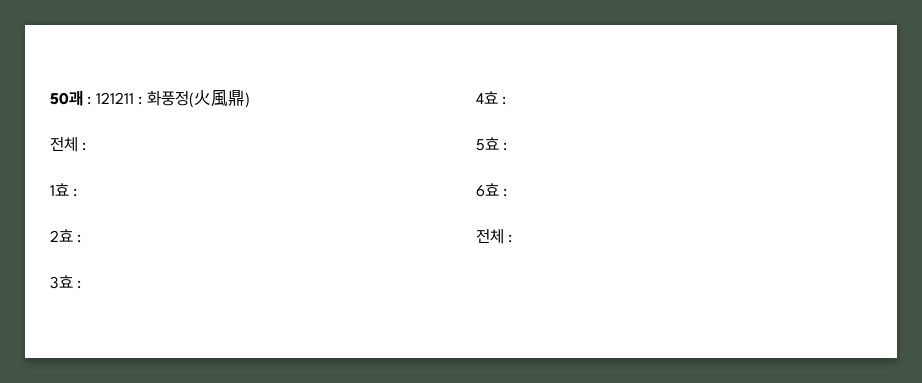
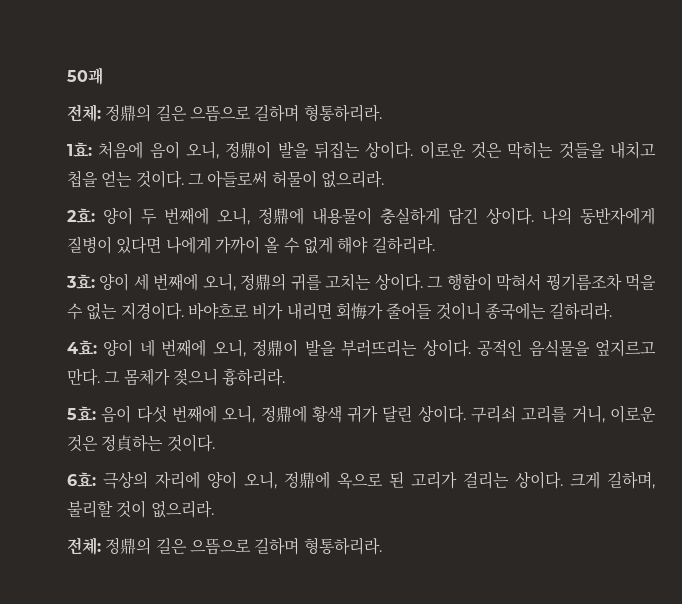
- 50괘 : 121211 : 화풍정(火風鼎)
- 전체 :
- 1효 :
- 2효 :
- 3효 :
- 4효 :
- 5효 :
- 6효 :
- 전체 :
+ 50괘
+ 전체: 정鼎의 길은 으뜸으로 길하며 형통하리라.
+ 1효: 처음에 음이 오니, 정鼎이 발을 뒤집는 상이다. 이로운 것은 막히는 것들을 내치고 첩을 얻는 것이다. 그 아들로써 허물이 없으리라.
+ 2효: 양이 두 번째에 오니, 정鼎에 내용물이 충실하게 담긴 상이다. 나의 동반자에게 질병이 있다면 나에게 가까이 올 수 없게 해야 길하리라.
+ 3효: 양이 세 번째에 오니, 정鼎의 귀를 고치는 상이다. 그 행함이 막혀서 꿩기름조차 먹을 수 없는 지경이다. 바야흐로 비가 내리면 회悔가 줄어들 것이니 종국에는 길하리라.
+ 4효: 양이 네 번째에 오니, 정鼎이 발을 부러뜨리는 상이다. 공적인 음식물을 엎지르고 만다. 그 몸체가 젖으니 흉하리라.
+ 5효: 음이 다섯 번째에 오니, 정鼎에 황색 귀가 달린 상이다. 구리쇠 고리를 거니, 이로운 것은 정貞하는 것이다.
+ 6효: 극상의 자리에 양이 오니, 정鼎에 옥으로 된 고리가 걸리는 상이다. 크게 길하며, 불리할 것이 없으리라.
+ 전쳬: 정鼎의 길은 으뜸으로 길하며 형통하리라.

